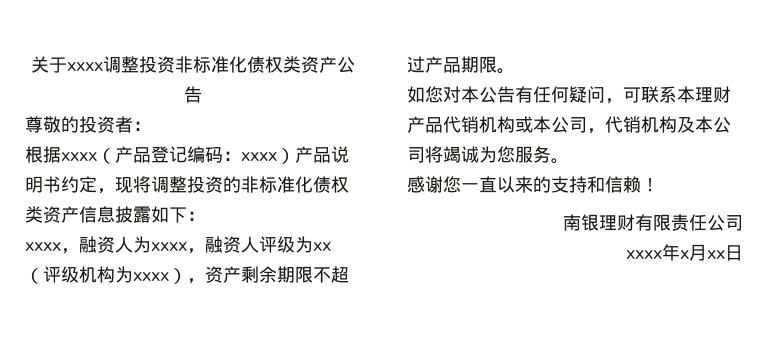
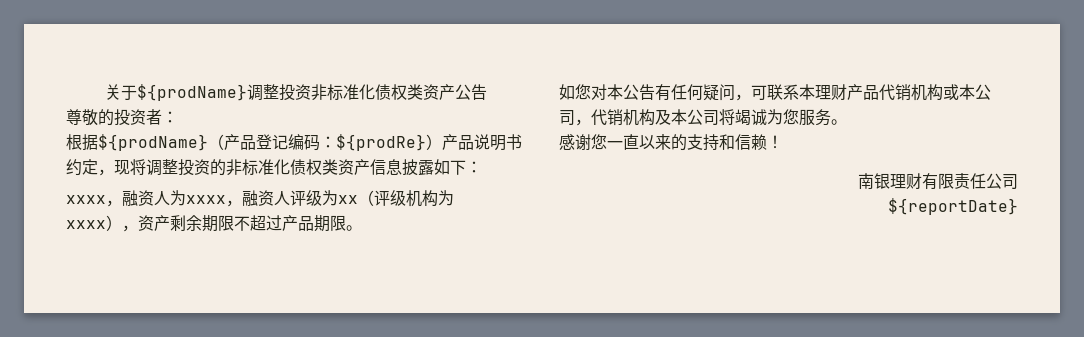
- 关于xxxx调整投资非标准化债权类资产公告
+ 关于${prodName}调整投资非标准化债权类资产公告
- 根据xxxx（产品登记编码：xxxx）产品说明书约定，现将调整投资的非标准化债权类资产信息披露如下：
+ 根据${prodName}（产品登记编码：${prodRe}）产品说明书约定，现将调整投资的非标准化债权类资产信息披露如下：
- xxxx年x月xx日
+ ${reportDate}

